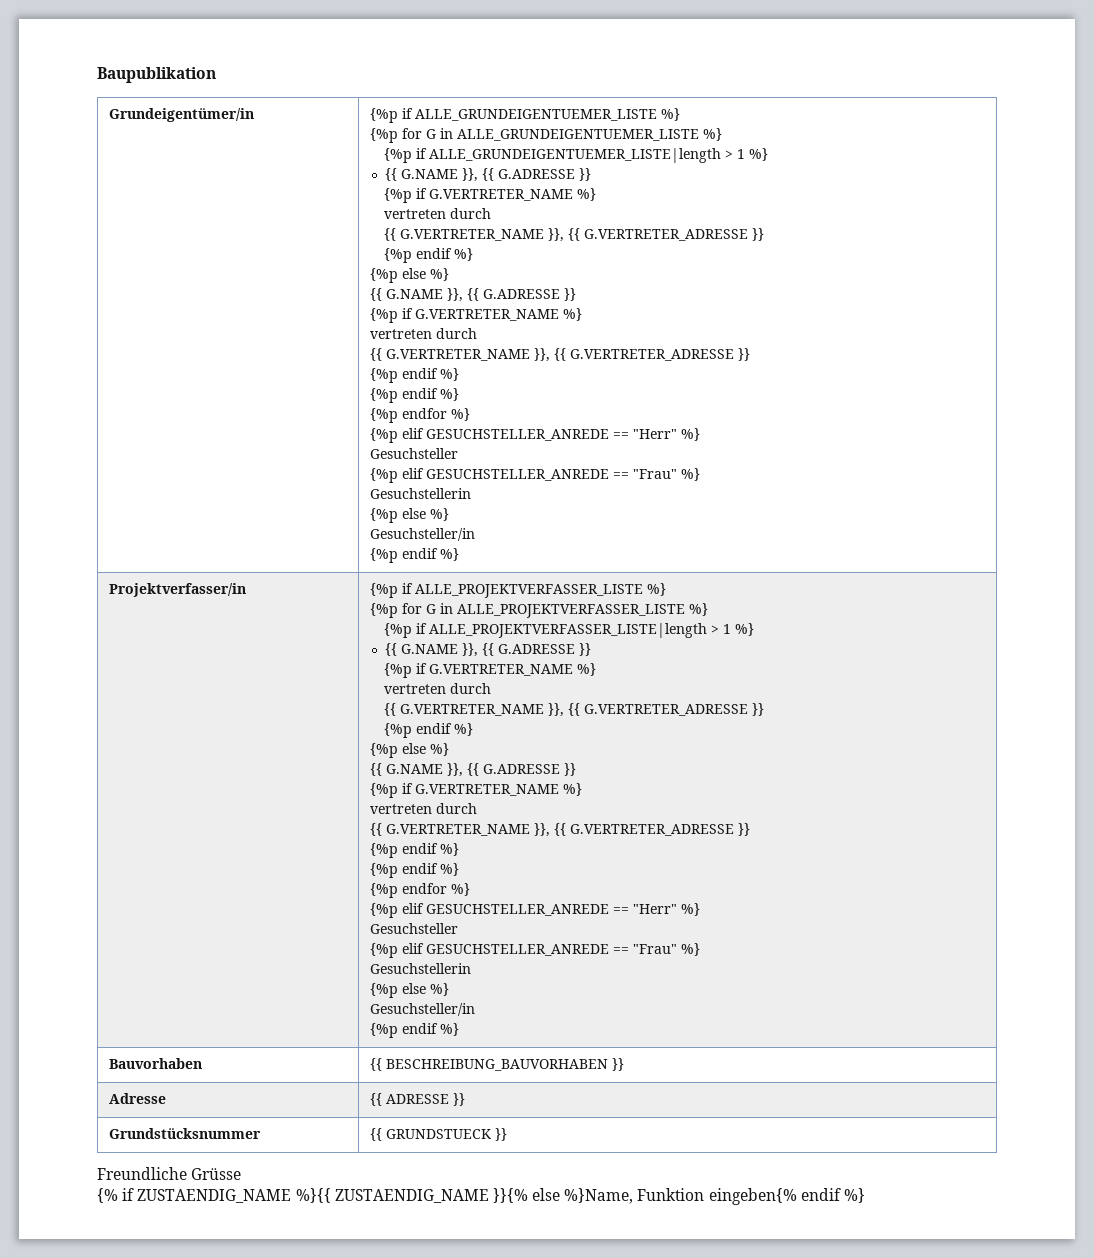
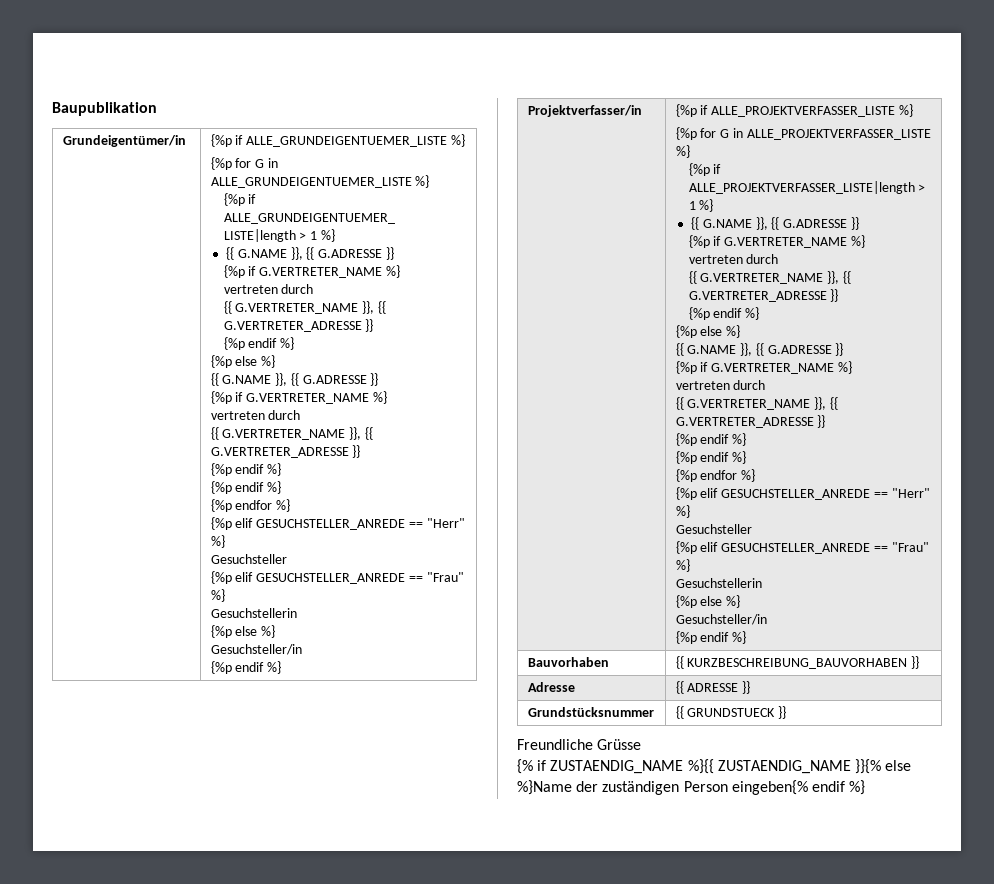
- Bauvorhaben | {{ BESCHREIBUNG_BAUVORHABEN }}
+ Bauvorhaben | {{ KURZBESCHREIBUNG_BAUVORHABEN }}
- {% if ZUSTAENDIG_NAME %}{{ ZUSTAENDIG_NAME }}{% else %}Name, Funktion eingeben{% endif %}
+ {% if ZUSTAENDIG_NAME %}{{ ZUSTAENDIG_NAME }}{% else %}Name der zuständigen Person eingeben{% endif %}

